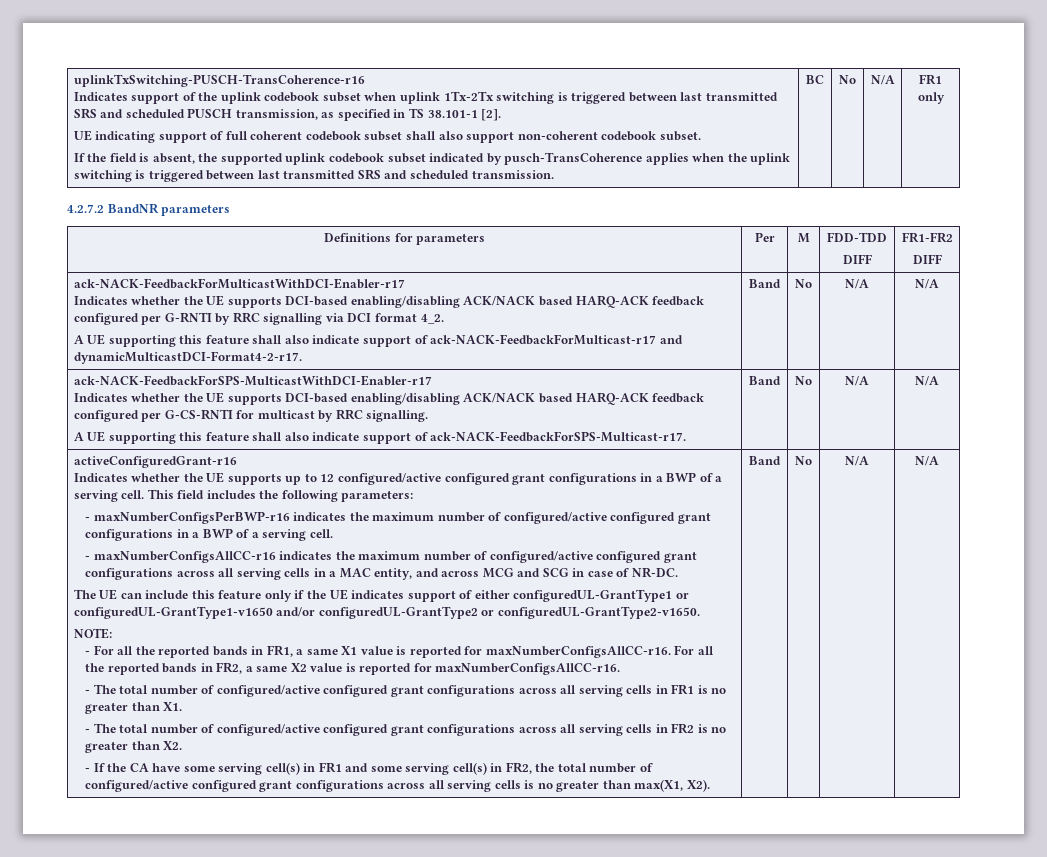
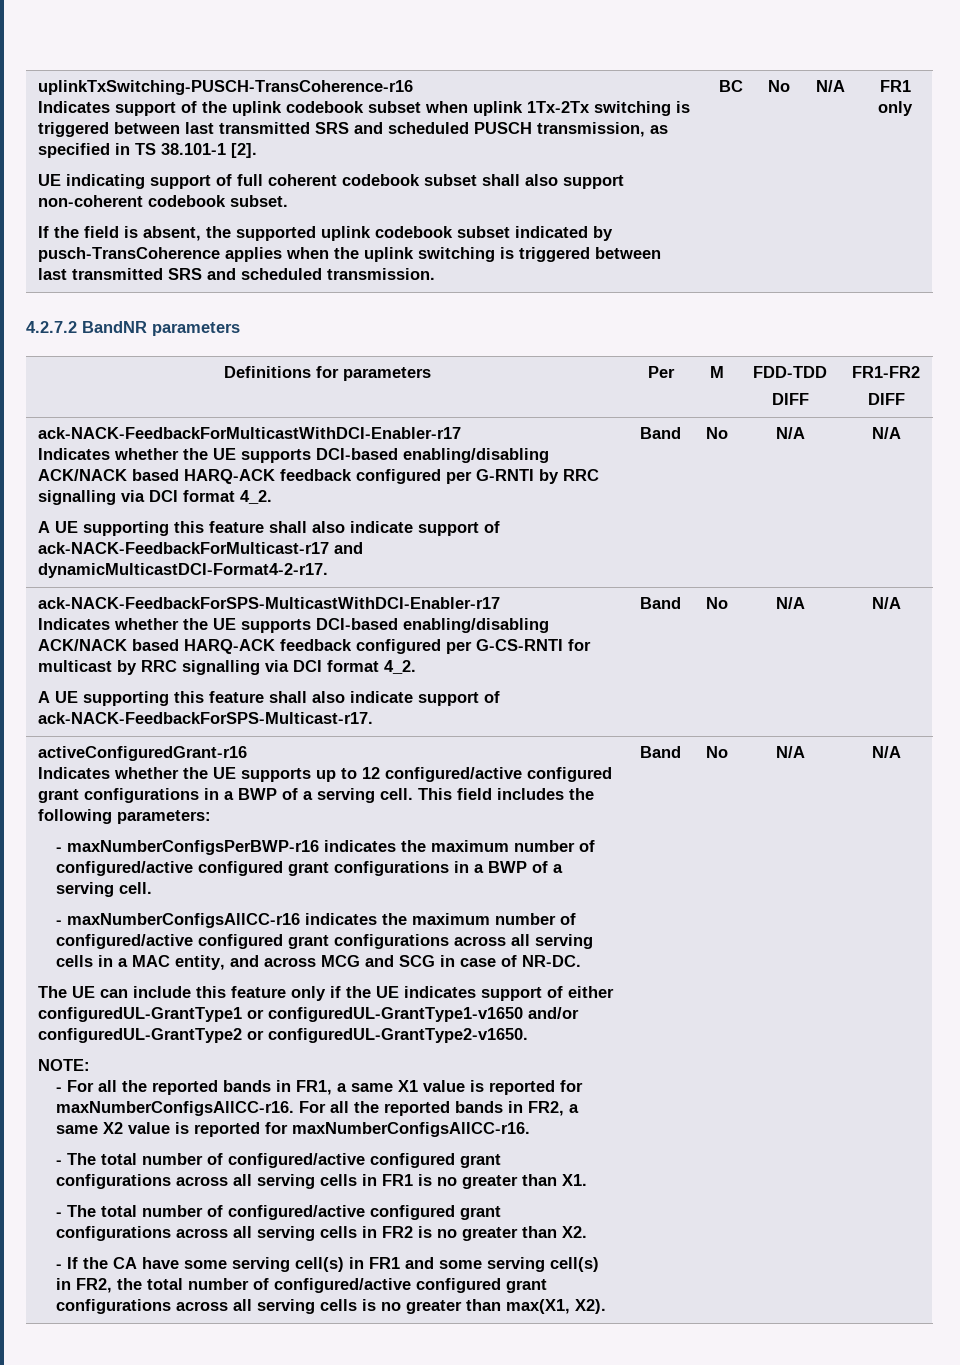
  ack-NACK-FeedbackForSPS-MulticastWithDCI-Enabler-r17
- Indicates whether the UE supports DCI-based enabling/disabling ACK/NACK based HARQ-ACK feedback configured per G-CS-RNTI for multicast by RRC signalling.
+ Indicates whether the UE supports DCI-based enabling/disabling ACK/NACK based HARQ-ACK feedback configured per G-CS-RNTI for multicast by RRC signalling via DCI format 4_2.

